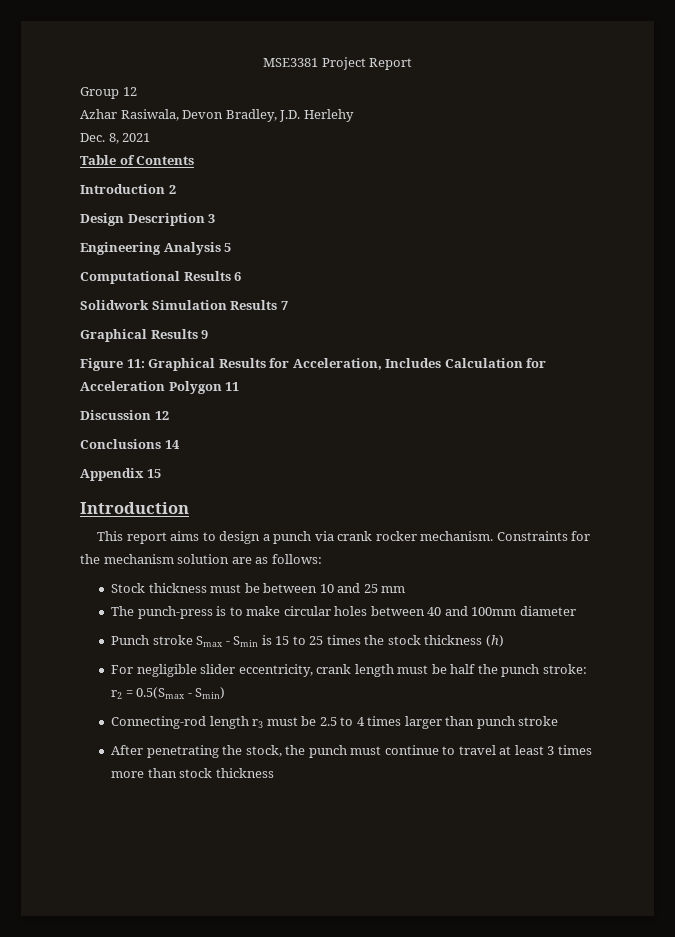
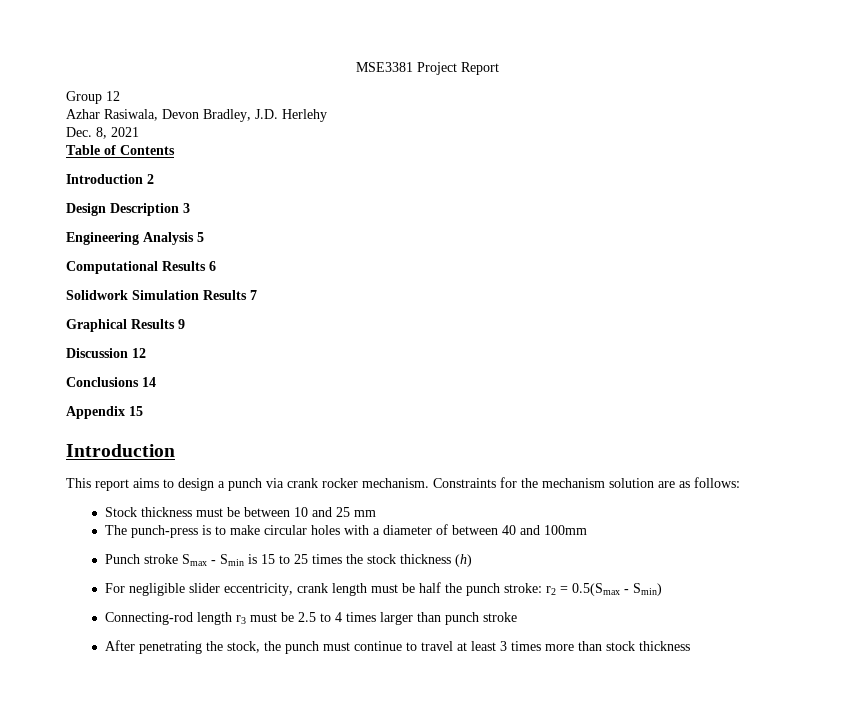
- Figure 11: Graphical Results for Acceleration, Includes Calculation for Acceleration Polygon 11
- The punch-press is to make circular holes between 40 and 100mm diameter
+ The punch-press is to make circular holes with a diameter of between 40 and 100mm

